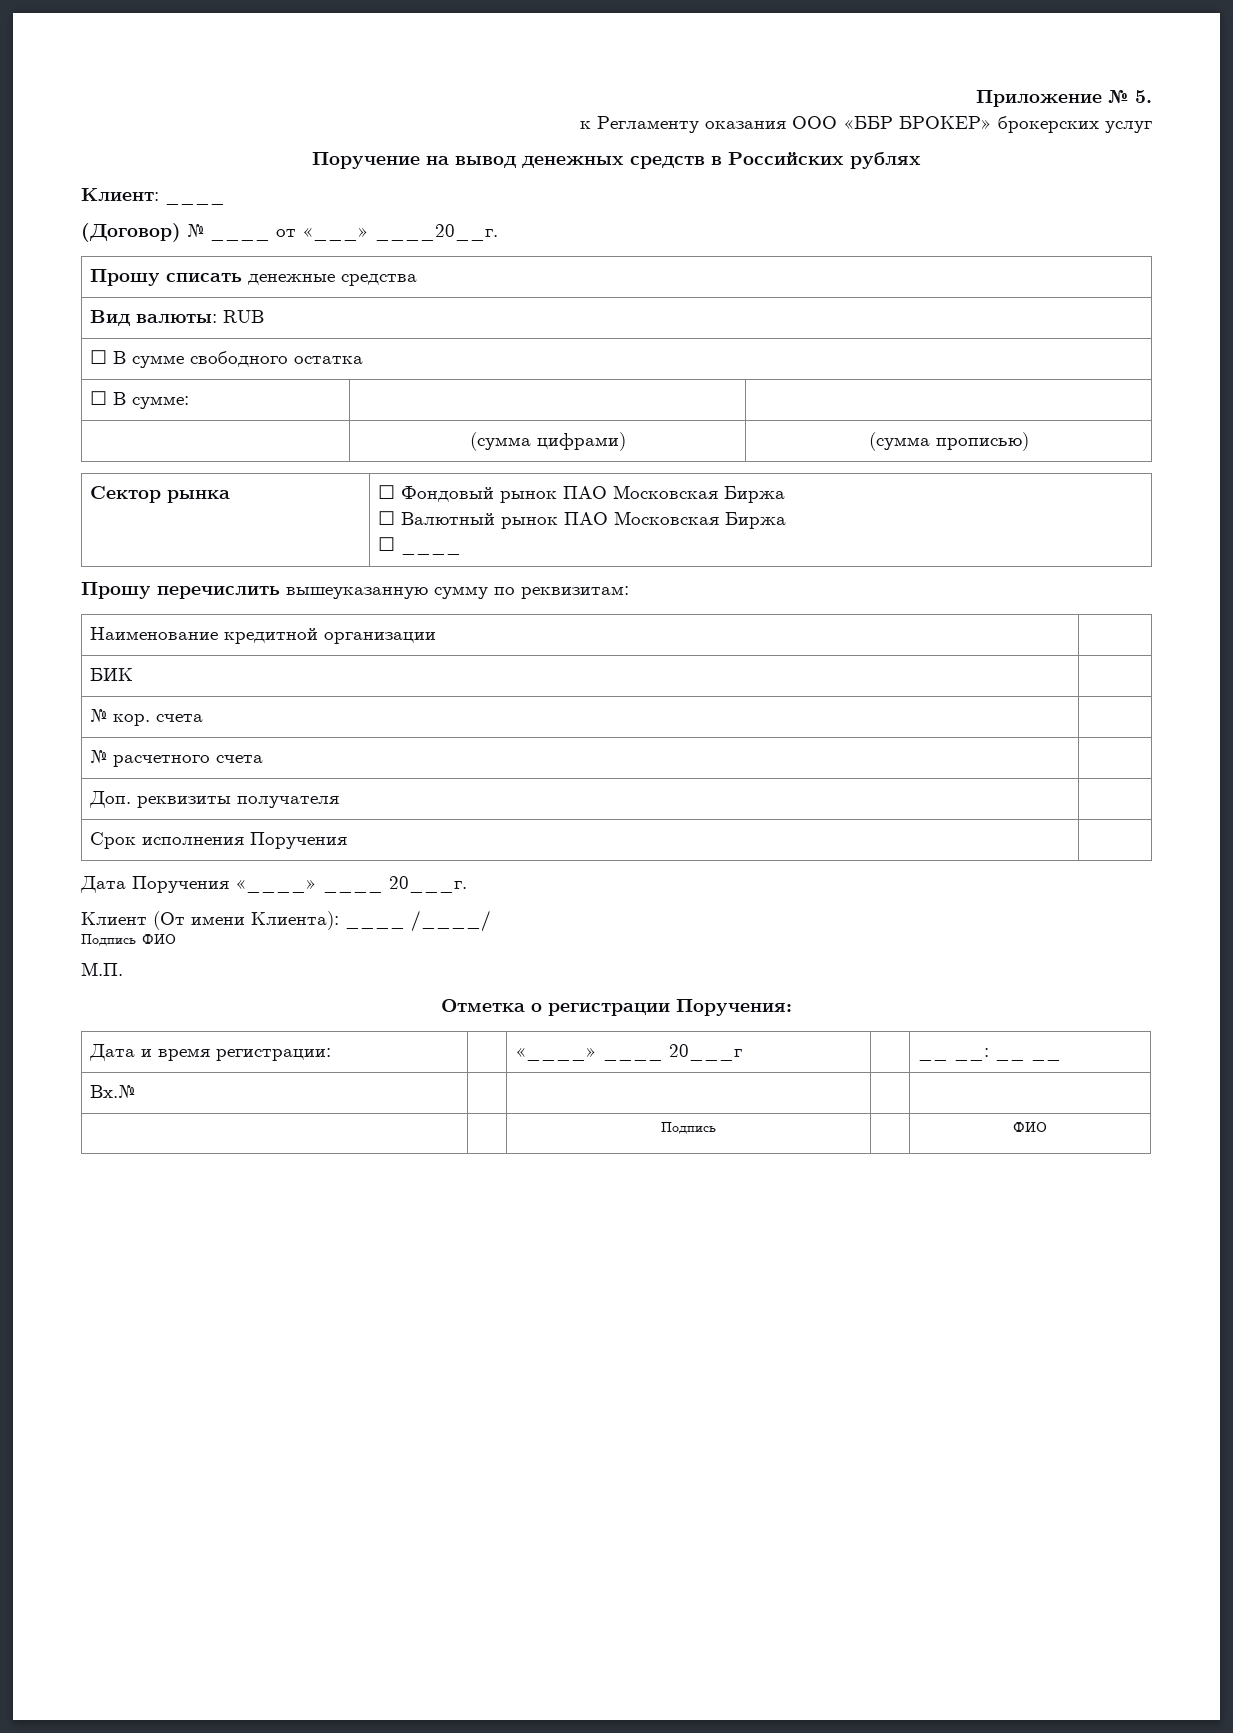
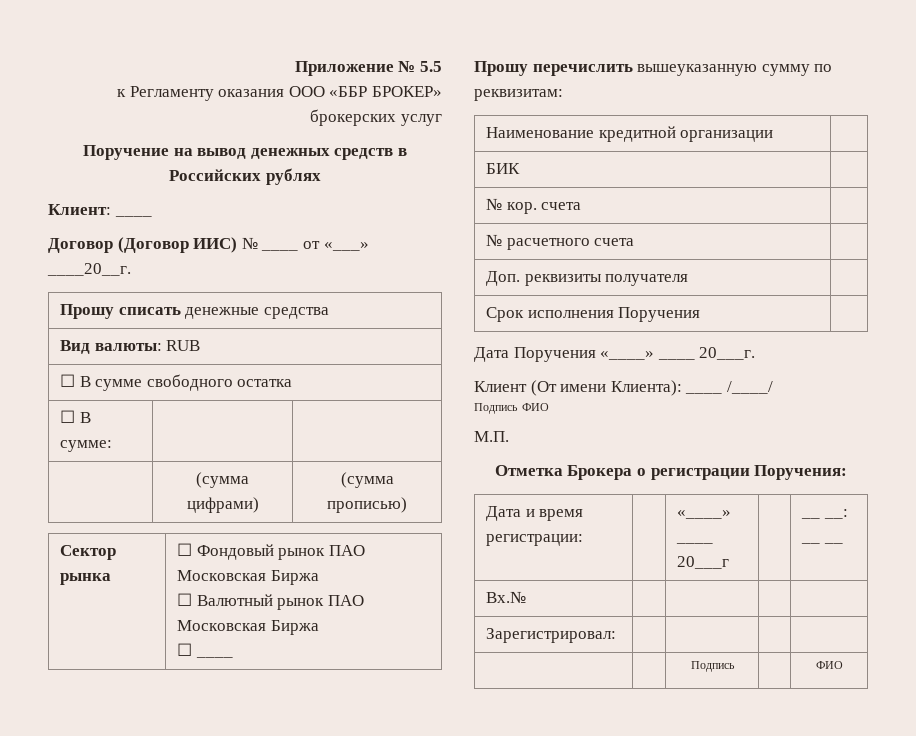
- Приложение № 5.
+ Приложение № 5.5
- (Договор) № ____ от «___» ____20__г.
+ Договор (Договор ИИС) № ____ от «___» ____20__г.
- Отметка о регистрации Поручения:
+ Отметка Брокера о регистрации Поручения:
+ Зарегистрировал: | | | |

